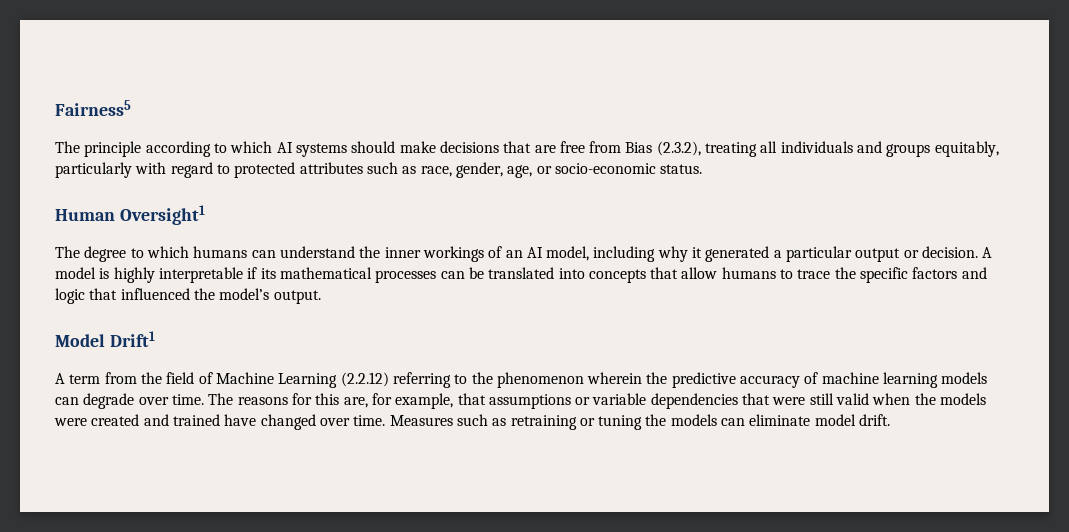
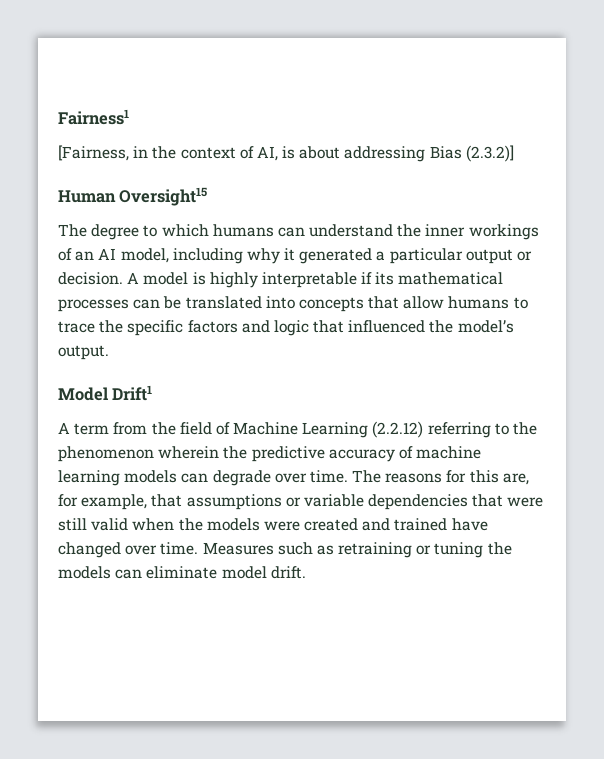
- Fairness5
- The principle according to which AI systems should make decisions that are free from Bias (2.3.2), treating all individuals and groups equitably, particularly with regard to protected attributes such as race, gender, age, or socio-economic status.
+ Fairness1
+ [Fairness, in the context of AI, is about addressing Bias (2.3.2)]
- Human Oversight1
+ Human Oversight15

